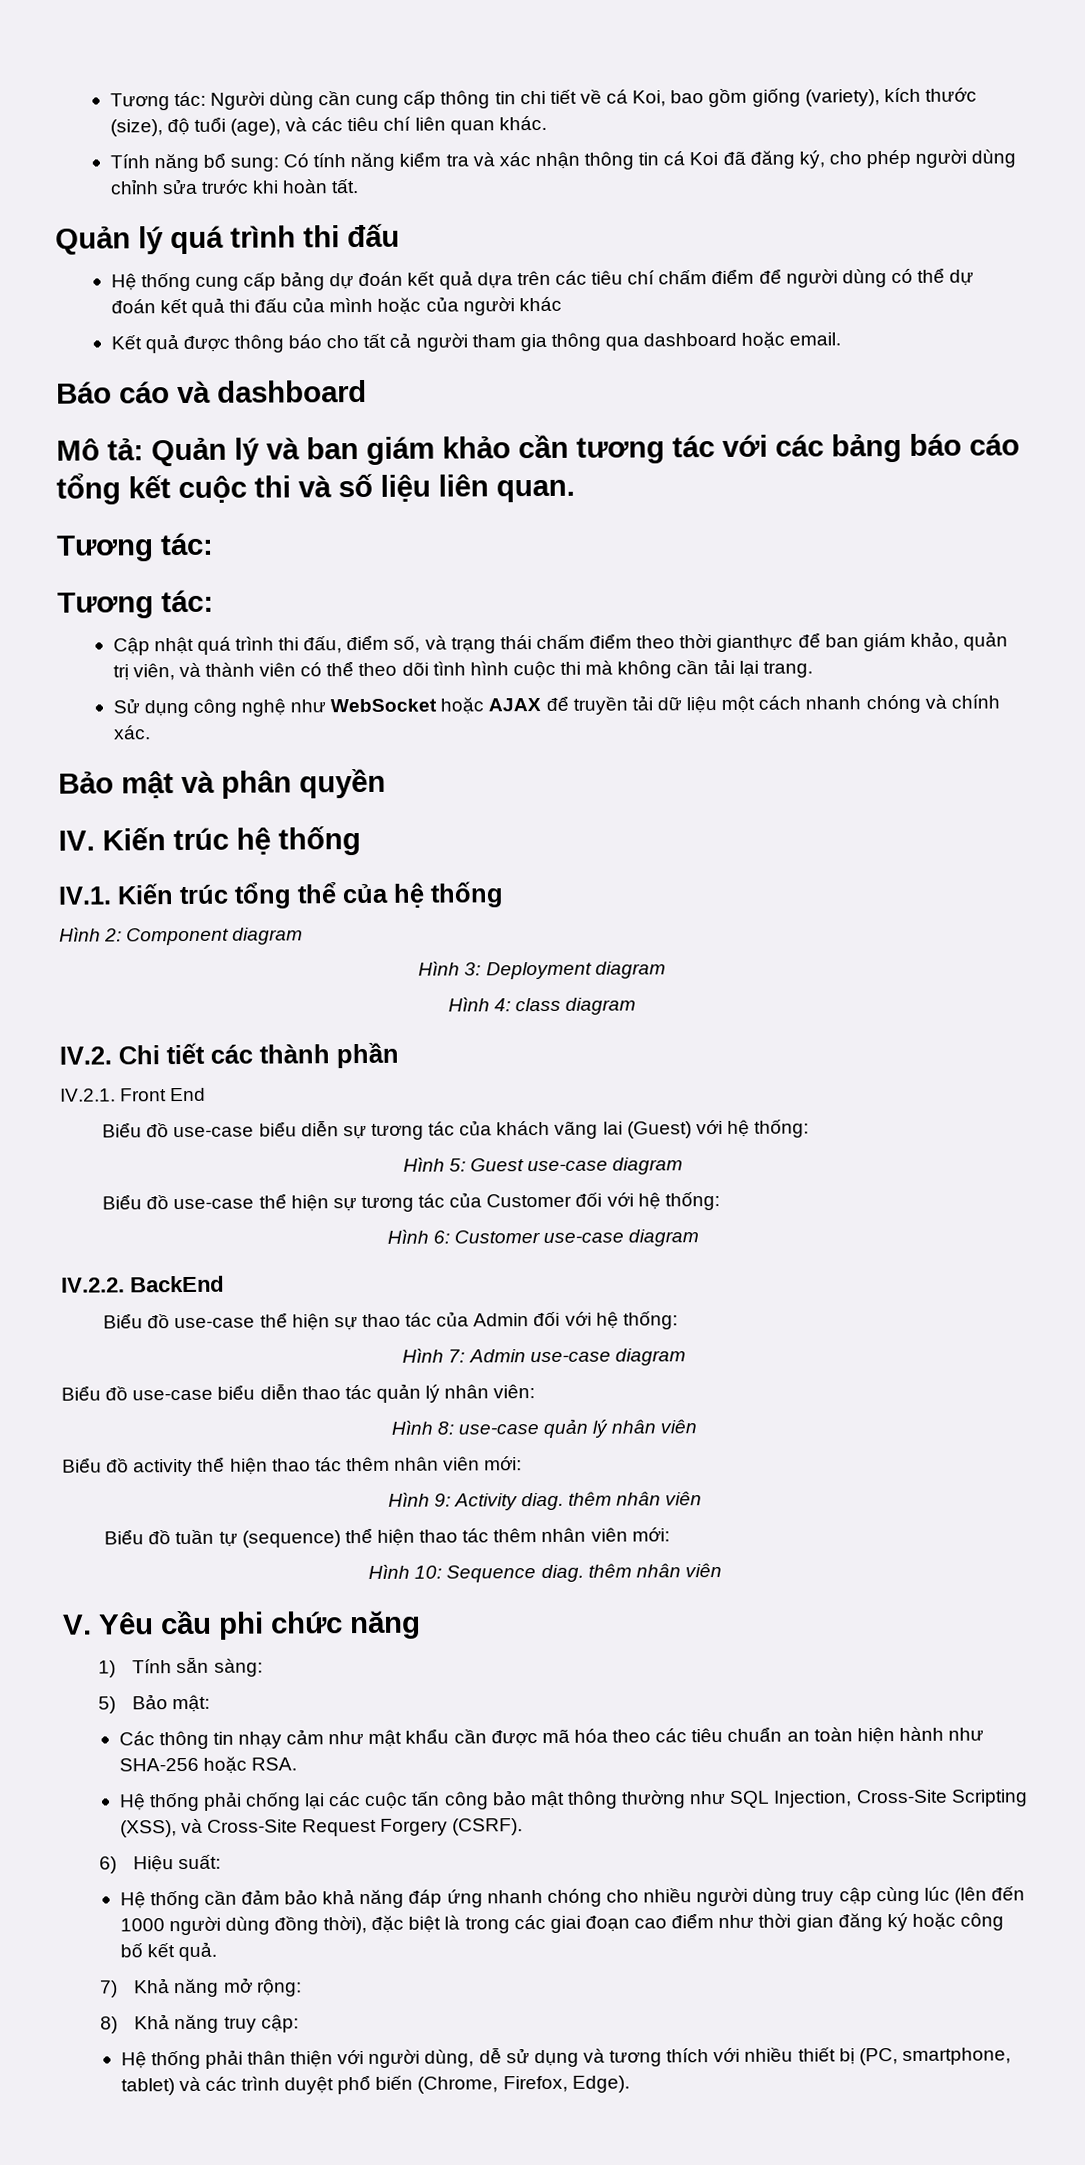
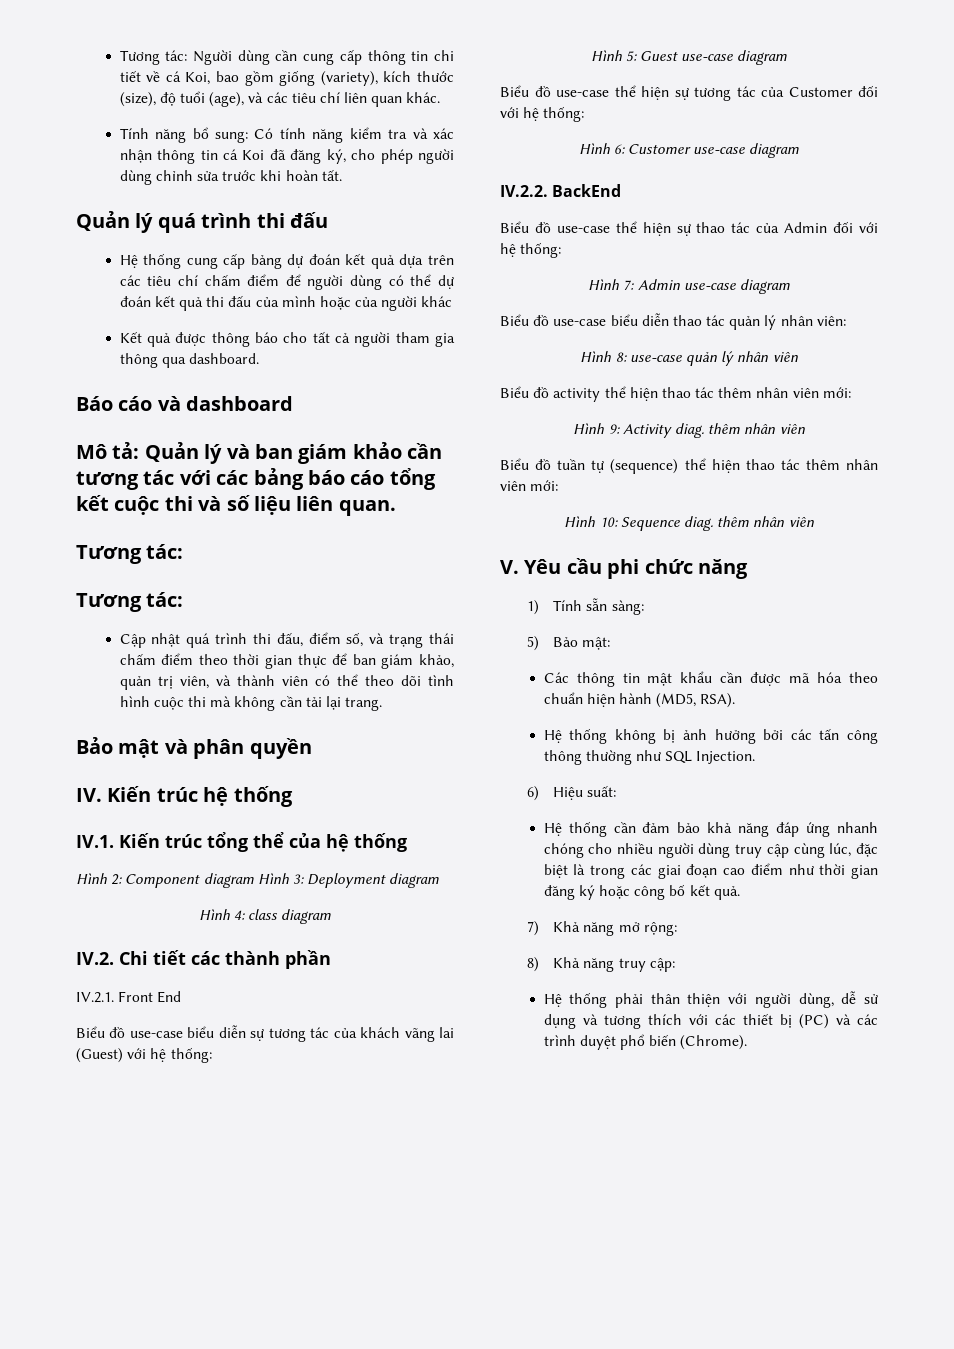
- Kết quả được thông báo cho tất cả người tham gia thông qua dashboard hoặc email.
+ Kết quả được thông báo cho tất cả người tham gia thông qua dashboard.
- Cập nhật quá trình thi đấu, điểm số, và trạng thái chấm điểm theo thời gianthực để ban giám khảo, quản trị viên, và thành viên có thể theo dõi tình hình cuộc thi mà không cần tải lại trang.
+ Cập nhật quá trình thi đấu, điểm số, và trạng thái chấm điểm theo thời gian thực để ban giám khảo, quản trị viên, và thành viên có thể theo dõi tình hình cuộc thi mà không cần tải lại trang.
- Sử dụng công nghệ như WebSocket hoặc AJAX để truyền tải dữ liệu một cách nhanh chóng và chính xác.
- Hình 2: Component diagram
- Hình 3: Deployment diagram
+ Hình 2: Component diagram Hình 3: Deployment diagram
- Các thông tin nhạy cảm như mật khẩu cần được mã hóa theo các tiêu chuẩn an toàn hiện hành như SHA-256 hoặc RSA.
- Hệ thống phải chống lại các cuộc tấn công bảo mật thông thường như SQL Injection, Cross-Site Scripting (XSS), và Cross-Site Request Forgery (CSRF).
+ Các thông tin mật khẩu cần được mã hóa theo chuẩn hiện hành (MD5, RSA).
+ Hệ thống không bị ảnh hưởng bởi các tấn công thông thường như SQL Injection.
- Hệ thống cần đảm bảo khả năng đáp ứng nhanh chóng cho nhiều người dùng truy cập cùng lúc (lên đến 1000 người dùng đồng thời), đặc biệt là trong các giai đoạn cao điểm như thời gian đăng ký hoặc công bố kết quả.
+ Hệ thống cần đảm bảo khả năng đáp ứng nhanh chóng cho nhiều người dùng truy cập cùng lúc, đặc biệt là trong các giai đoạn cao điểm như thời gian đăng ký hoặc công bố kết quả.
- Hệ thống phải thân thiện với người dùng, dễ sử dụng và tương thích với nhiều thiết bị (PC, smartphone, tablet) và các trình duyệt phổ biến (Chrome, Firefox, Edge).
+ Hệ thống phải thân thiện với người dùng, dễ sử dụng và tương thích với các thiết bị (PC) và các trình duyệt phổ biến (Chrome).

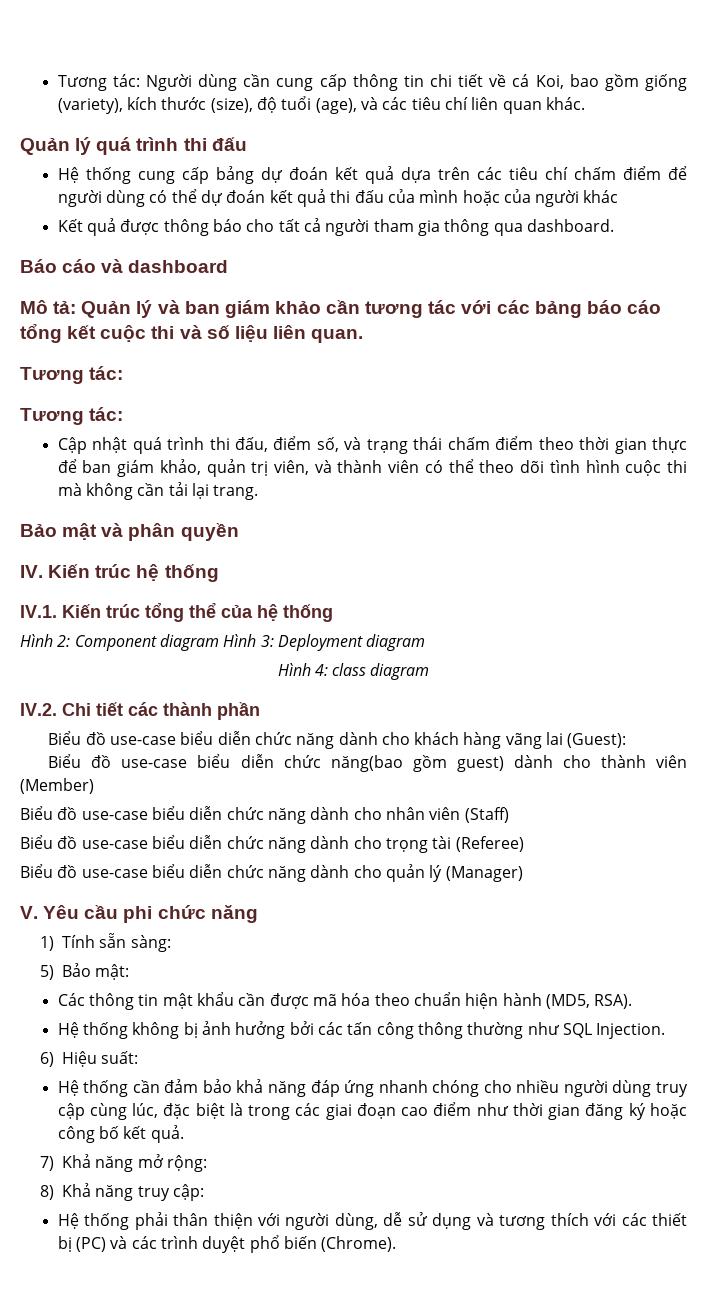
- Tính năng bổ sung: Có tính năng kiểm tra và xác nhận thông tin cá Koi đã đăng ký, cho phép người dùng chỉnh sửa trước khi hoàn tất.
- IV.2.1. Front End
- Biểu đồ use-case biểu diễn sự tương tác của khách vãng lai (Guest) với hệ thống:
- Hình 5: Guest use-case diagram
- Biểu đồ use-case thể hiện sự tương tác của Customer đối với hệ thống:
- Hình 6: Customer use-case diagram
- IV.2.2. BackEnd
- Biểu đồ use-case thể hiện sự thao tác của Admin đối với hệ thống:
- Hình 7: Admin use-case diagram
- Biểu đồ use-case biểu diễn thao tác quản lý nhân viên:
- Hình 8: use-case quản lý nhân viên
- Biểu đồ activity thể hiện thao tác thêm nhân viên mới:
- Hình 9: Activity diag. thêm nhân viên
- Biểu đồ tuần tự (sequence) thể hiện thao tác thêm nhân viên mới:
- Hình 10: Sequence diag. thêm nhân viên
+ Biểu đồ use-case biểu diễn chức năng dành cho khách hàng vãng lai (Guest):
+ Biểu đồ use-case biểu diễn chức năng(bao gồm guest) dành cho thành viên (Member)
+ Biểu đồ use-case biểu diễn chức năng dành cho nhân viên (Staff)
+ Biểu đồ use-case biểu diễn chức năng dành cho trọng tài (Referee)
+ Biểu đồ use-case biểu diễn chức năng dành cho quản lý (Manager)

